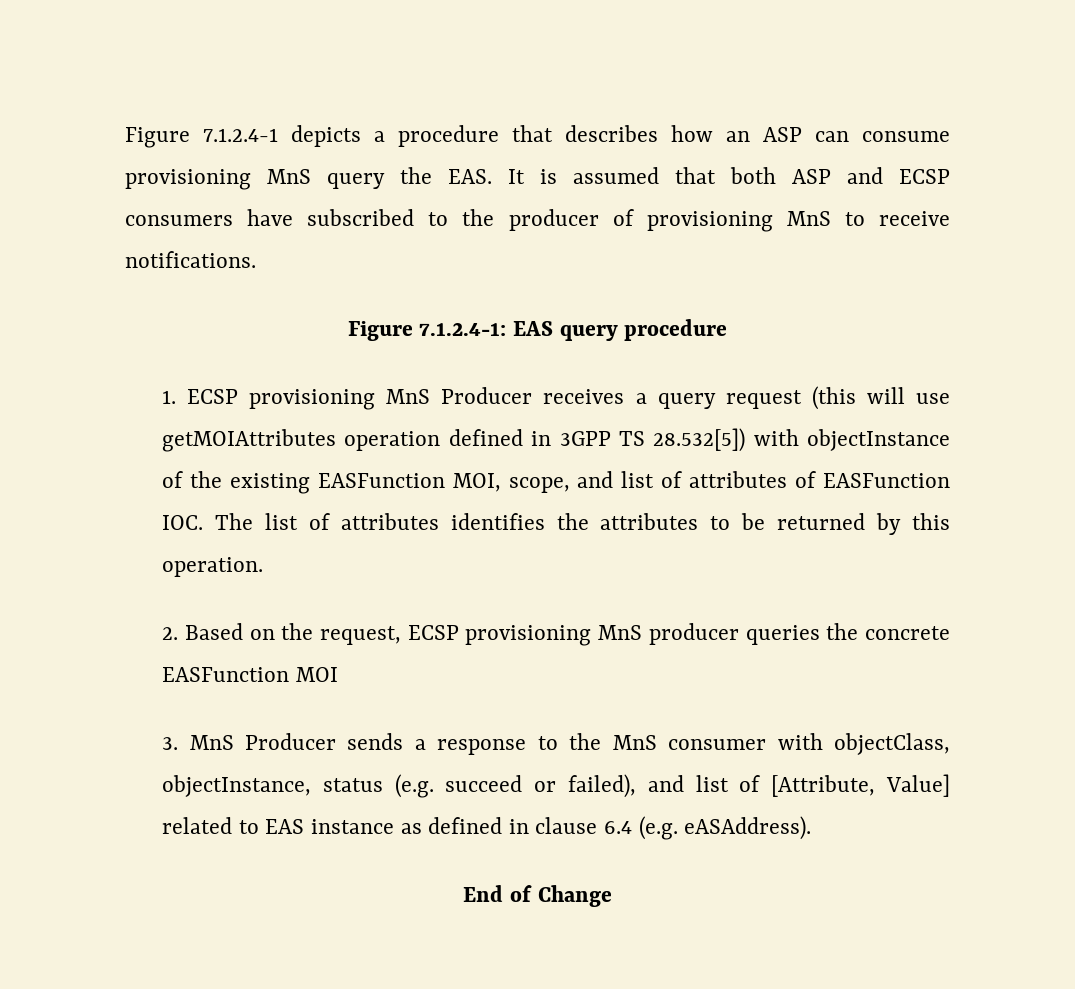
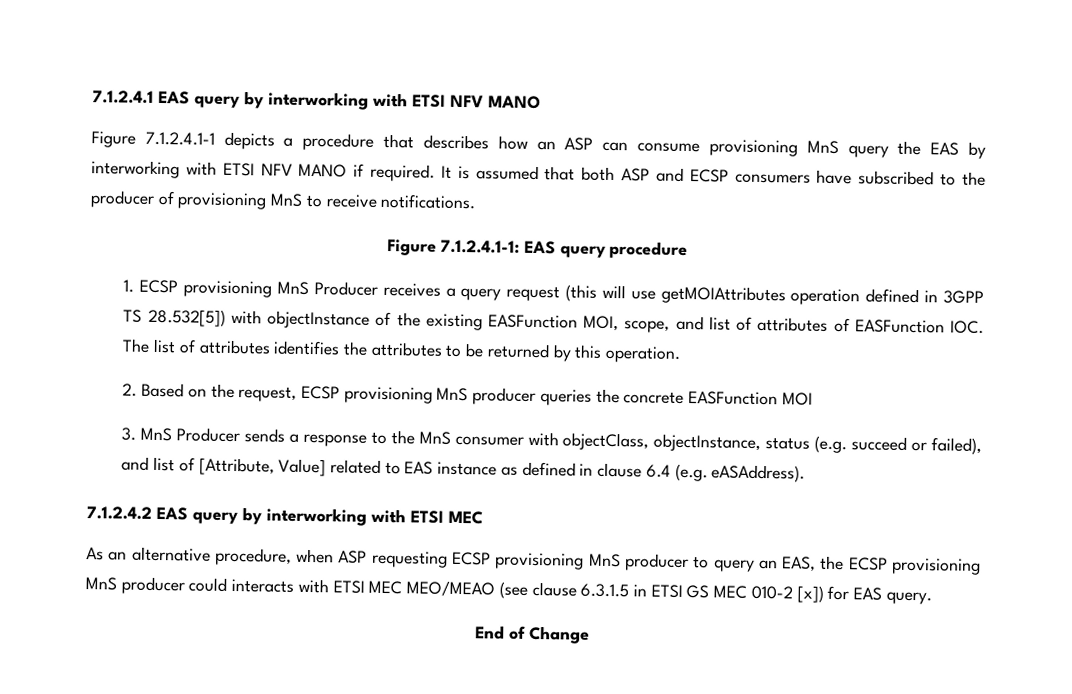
- Figure 7.1.2.4-1 depicts a procedure that describes how an ASP can consume provisioning MnS query the EAS. It is assumed that both ASP and ECSP consumers have subscribed to the producer of provisioning MnS to receive notifications.
+ 7.1.2.4.1 EAS query by interworking with ETSI NFV MANO
+ Figure 7.1.2.4.1-1 depicts a procedure that describes how an ASP can consume provisioning MnS query the EAS by interworking with ETSI NFV MANO if required. It is assumed that both ASP and ECSP consumers have subscribed to the producer of provisioning MnS to receive notifications.
- Figure 7.1.2.4-1: EAS query procedure
+ Figure 7.1.2.4.1-1: EAS query procedure
+ 7.1.2.4.2 EAS query by interworking with ETSI MEC
+ As an alternative procedure, when ASP requesting ECSP provisioning MnS producer to query an EAS, the ECSP provisioning MnS producer could interacts with ETSI MEC MEO/MEAO (see clause 6.3.1.5 in ETSI GS MEC 010-2 [x]) for EAS query.

